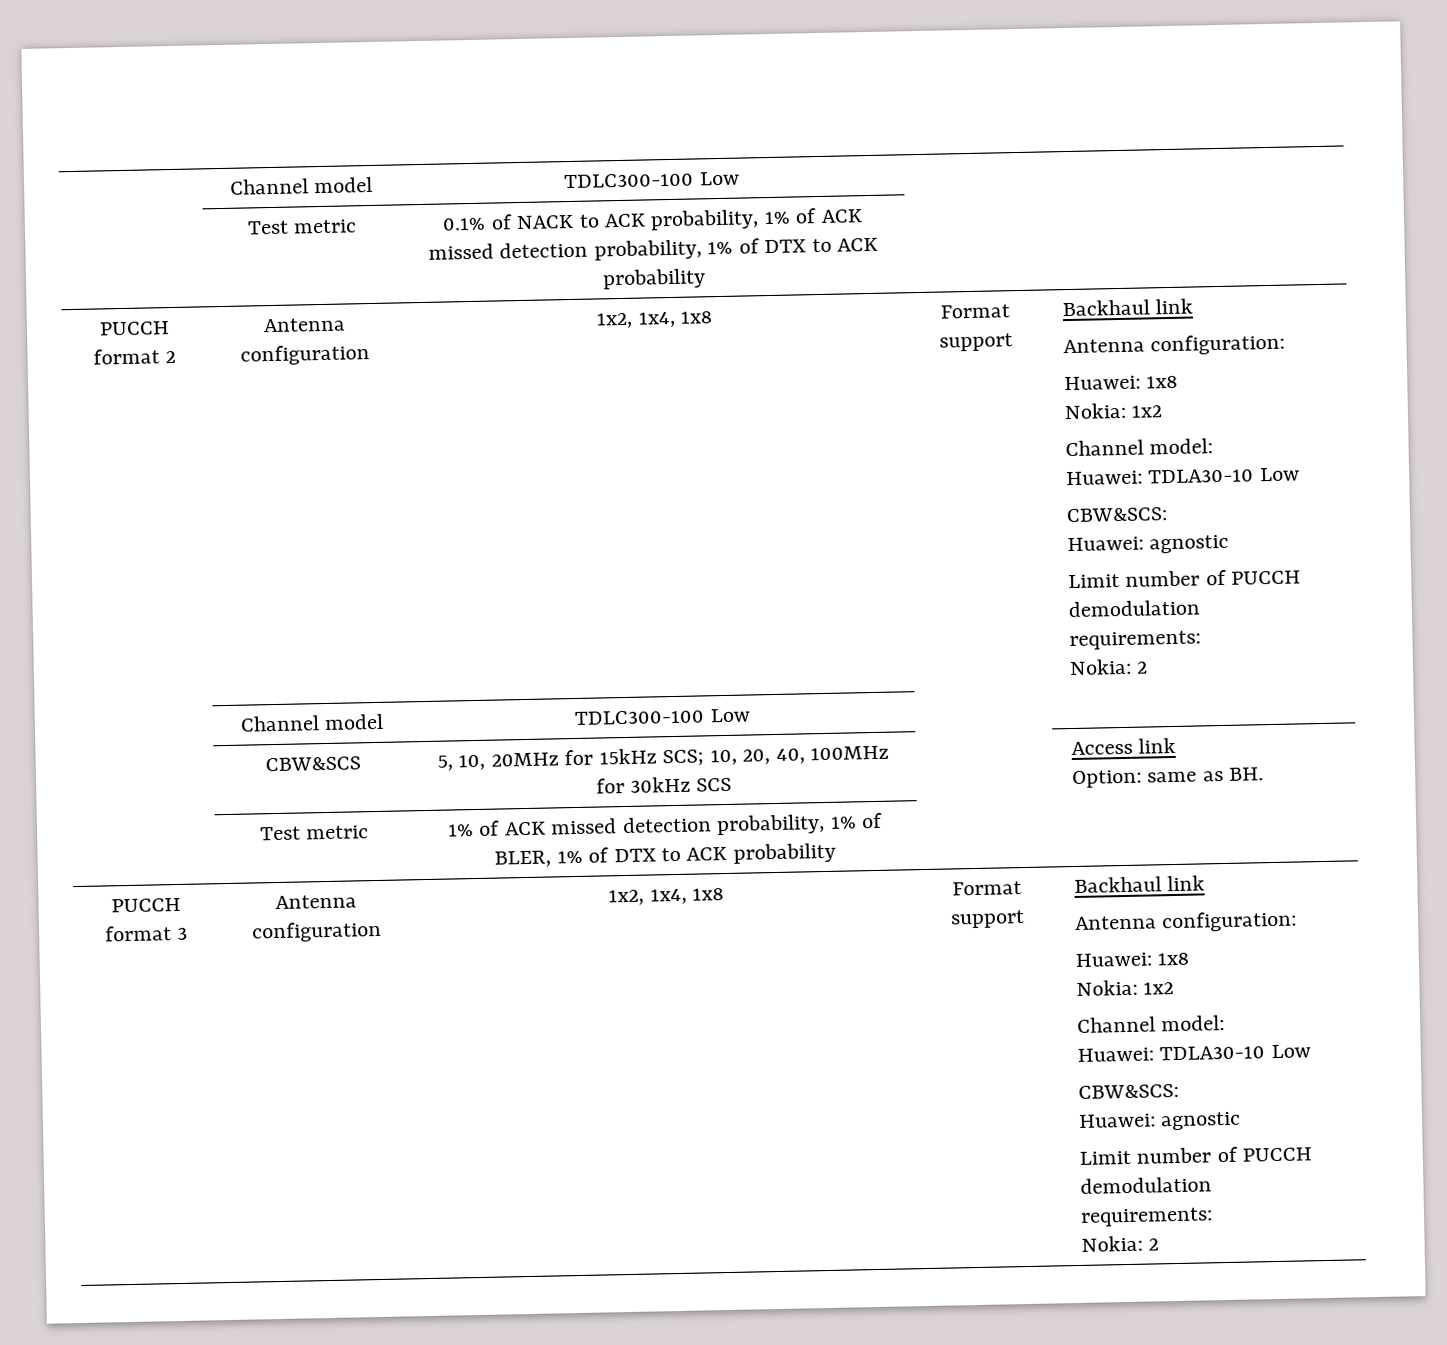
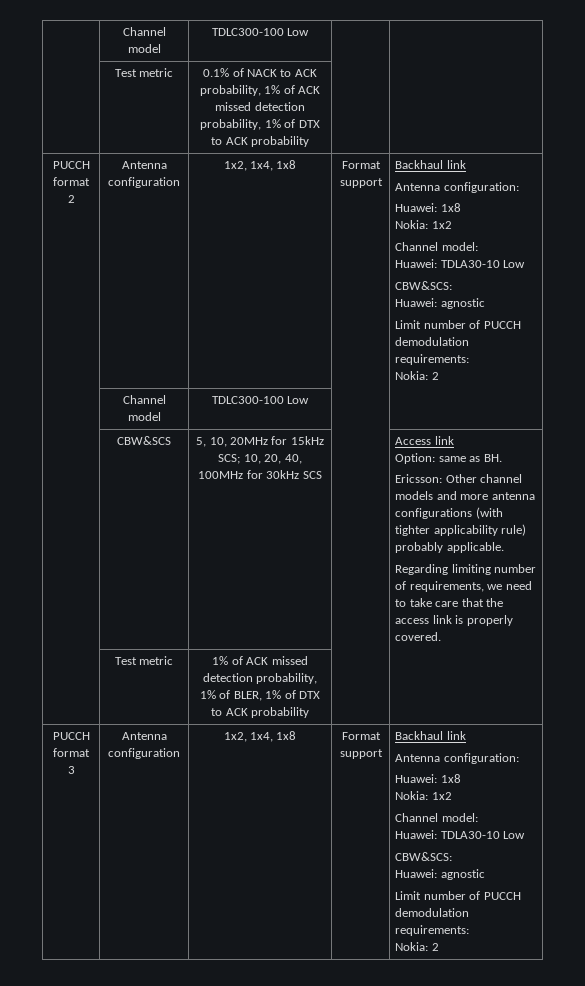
+ Ericsson: Other channel models and more antenna configurations (with tighter applicability rule) probably applicable.
+ Regarding limiting number of requirements, we need to take care that the access link is properly covered.

